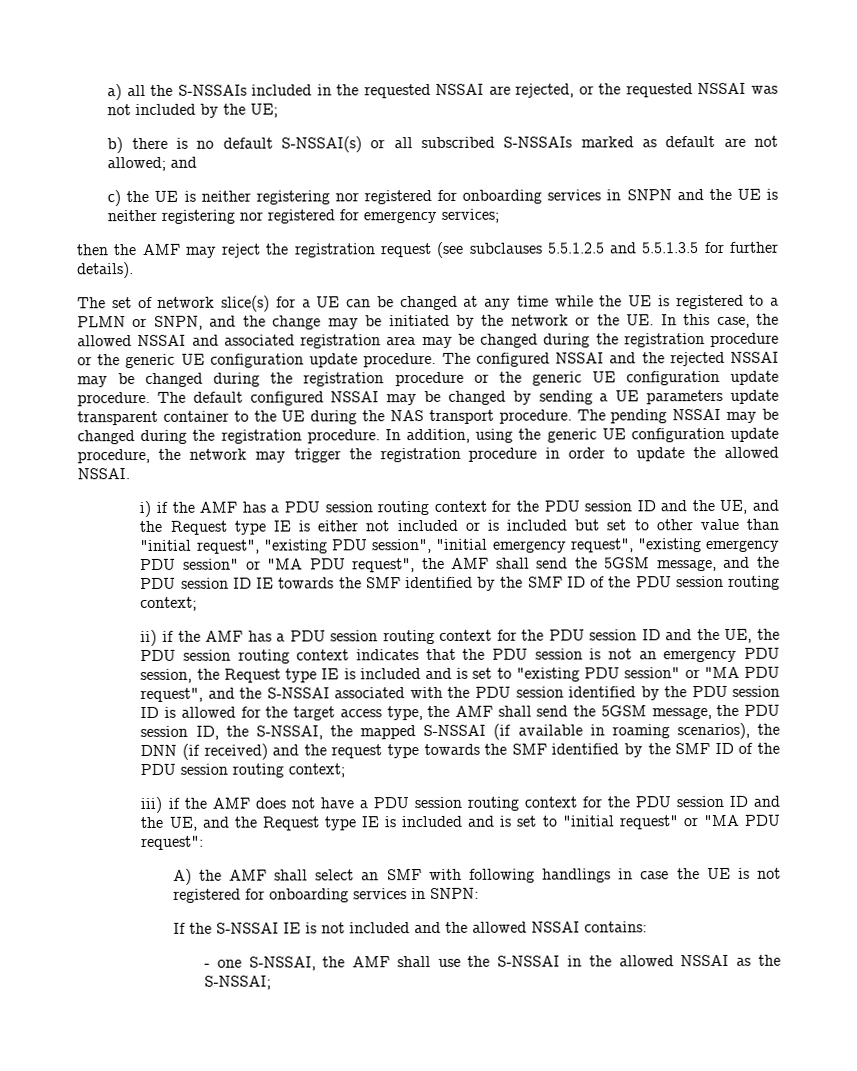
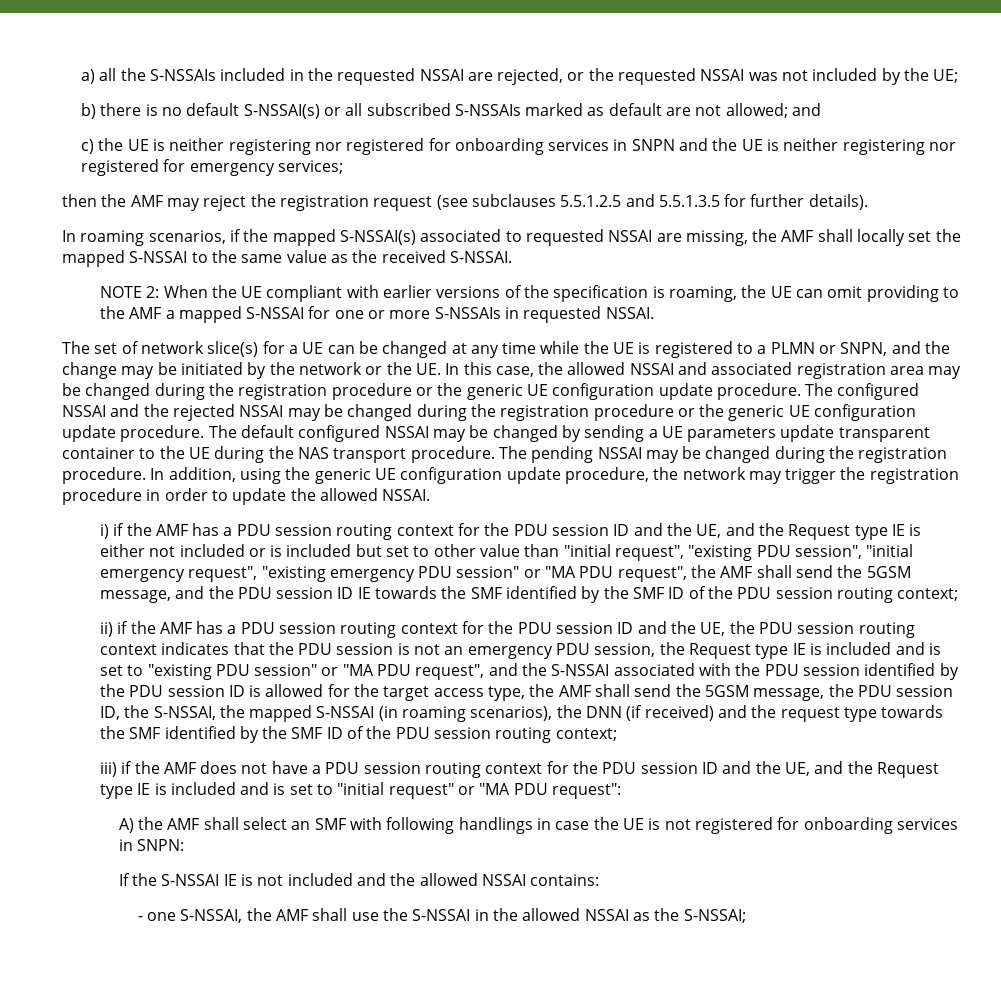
+ In roaming scenarios, if the mapped S-NSSAI(s) associated to requested NSSAI are missing, the AMF shall locally set the mapped S-NSSAI to the same value as the received S-NSSAI.
+ NOTE 2: When the UE compliant with earlier versions of the specification is roaming, the UE can omit providing to the AMF a mapped S-NSSAI for one or more S-NSSAIs in requested NSSAI.
- ii) if the AMF has a PDU session routing context for the PDU session ID and the UE, the PDU session routing context indicates that the PDU session is not an emergency PDU session, the Request type IE is included and is set to "existing PDU session" or "MA PDU request", and the S-NSSAI associated with the PDU session identified by the PDU session ID is allowed for the target access type, the AMF shall send the 5GSM message, the PDU session ID, the S-NSSAI, the mapped S-NSSAI (if available in roaming scenarios), the DNN (if received) and the request type towards the SMF identified by the SMF ID of the PDU session routing context;
+ ii) if the AMF has a PDU session routing context for the PDU session ID and the UE, the PDU session routing context indicates that the PDU session is not an emergency PDU session, the Request type IE is included and is set to "existing PDU session" or "MA PDU request", and the S-NSSAI associated with the PDU session identified by the PDU session ID is allowed for the target access type, the AMF shall send the 5GSM message, the PDU session ID, the S-NSSAI, the mapped S-NSSAI (in roaming scenarios), the DNN (if received) and the request type towards the SMF identified by the SMF ID of the PDU session routing context;

